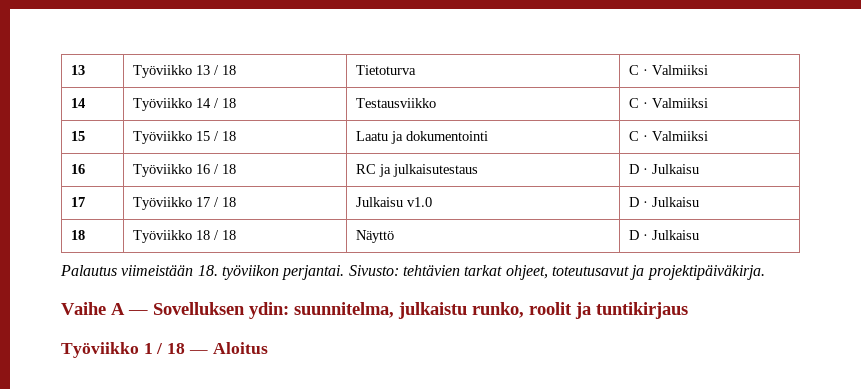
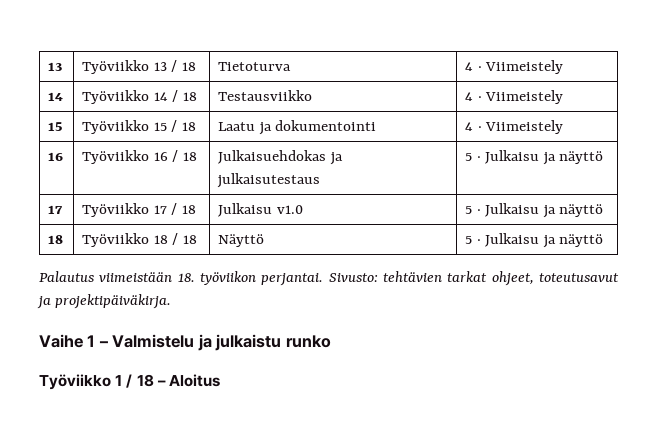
- 13 | Työviikko 13 / 18 | Tietoturva | C · Valmiiksi
+ 13 | Työviikko 13 / 18 | Tietoturva | 4 · Viimeistely
- 14 | Työviikko 14 / 18 | Testausviikko | C · Valmiiksi
+ 14 | Työviikko 14 / 18 | Testausviikko | 4 · Viimeistely
- 15 | Työviikko 15 / 18 | Laatu ja dokumentointi | C · Valmiiksi
+ 15 | Työviikko 15 / 18 | Laatu ja dokumentointi | 4 · Viimeistely
- 16 | Työviikko 16 / 18 | RC ja julkaisutestaus | D · Julkaisu
+ 16 | Työviikko 16 / 18 | Julkaisuehdokas ja julkaisutestaus | 5 · Julkaisu ja näyttö
- 17 | Työviikko 17 / 18 | Julkaisu v1.0 | D · Julkaisu
+ 17 | Työviikko 17 / 18 | Julkaisu v1.0 | 5 · Julkaisu ja näyttö
- 18 | Työviikko 18 / 18 | Näyttö | D · Julkaisu
+ 18 | Työviikko 18 / 18 | Näyttö | 5 · Julkaisu ja näyttö
- Vaihe A — Sovelluksen ydin: suunnitelma, julkaistu runko, roolit ja tuntikirjaus
+ Vaihe 1 – Valmistelu ja julkaistu runko
- Työviikko 1 / 18 — Aloitus
+ Työviikko 1 / 18 – Aloitus

